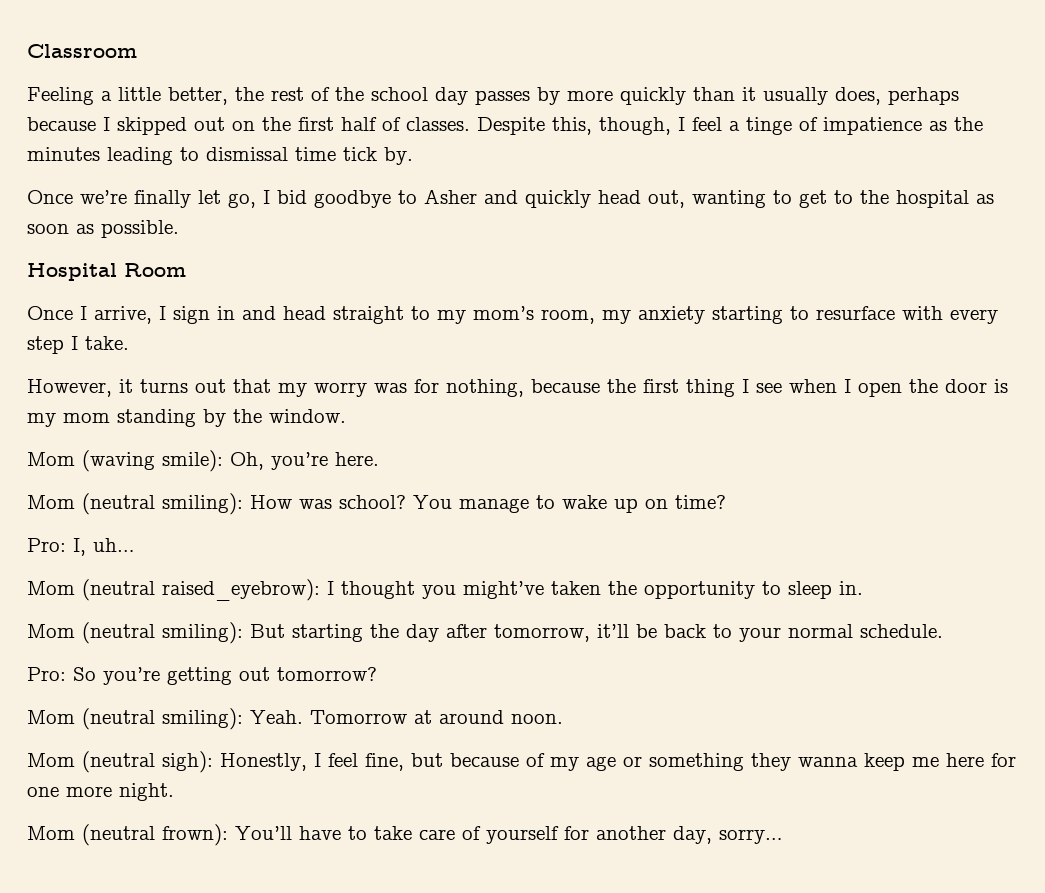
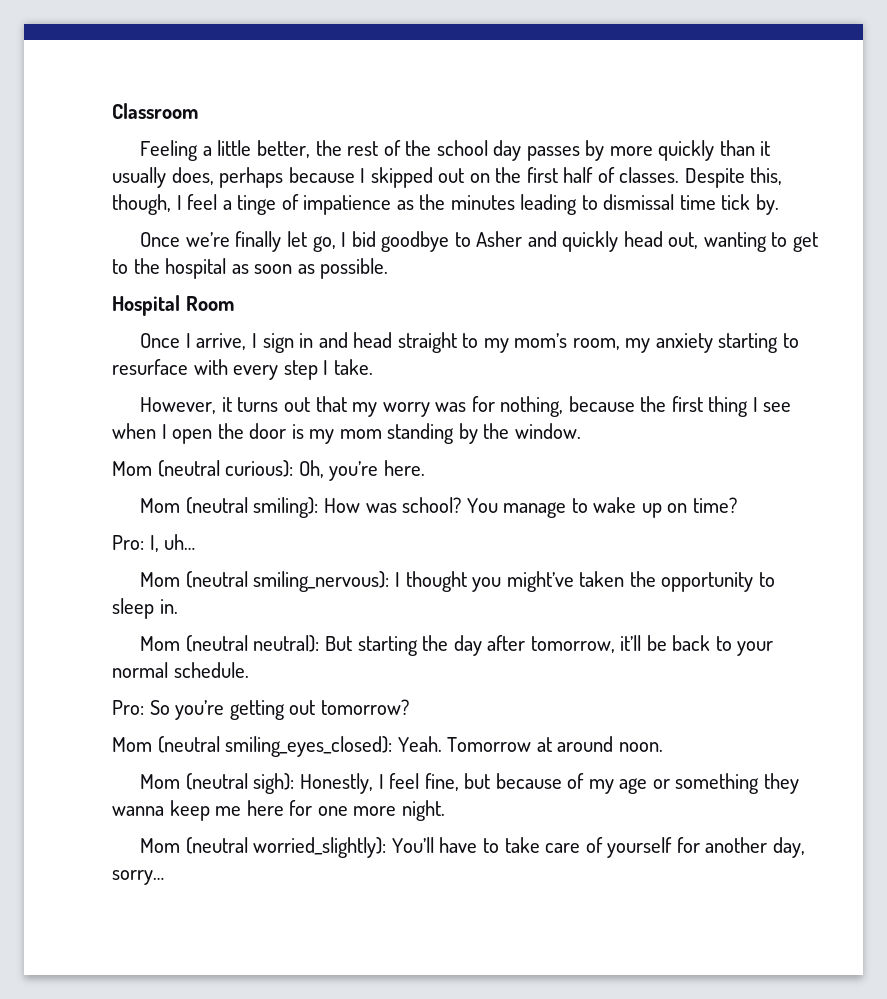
- Mom (waving smile): Oh, you’re here.
+ Mom (neutral curious): Oh, you’re here.
- Mom (neutral raised_eyebrow): I thought you might’ve taken the opportunity to sleep in.
+ Mom (neutral smiling_nervous): I thought you might’ve taken the opportunity to sleep in.
- Mom (neutral smiling): But starting the day after tomorrow, it’ll be back to your normal schedule.
+ Mom (neutral neutral): But starting the day after tomorrow, it’ll be back to your normal schedule.
- Mom (neutral smiling): Yeah.
+ Mom (neutral smiling_eyes_closed): Yeah.
- Mom (neutral frown): You’ll have to take care of yourself for another day, sorry…
+ Mom (neutral worried_slightly): You’ll have to take care of yourself for another day, sorry…

